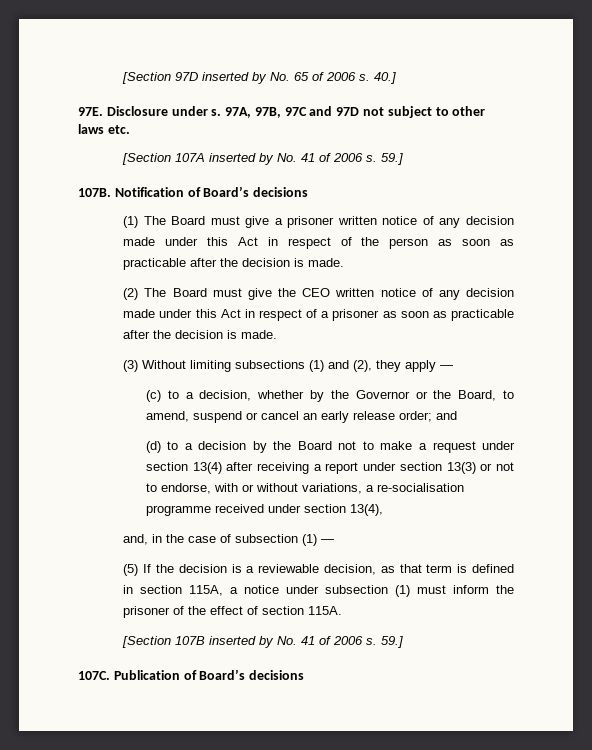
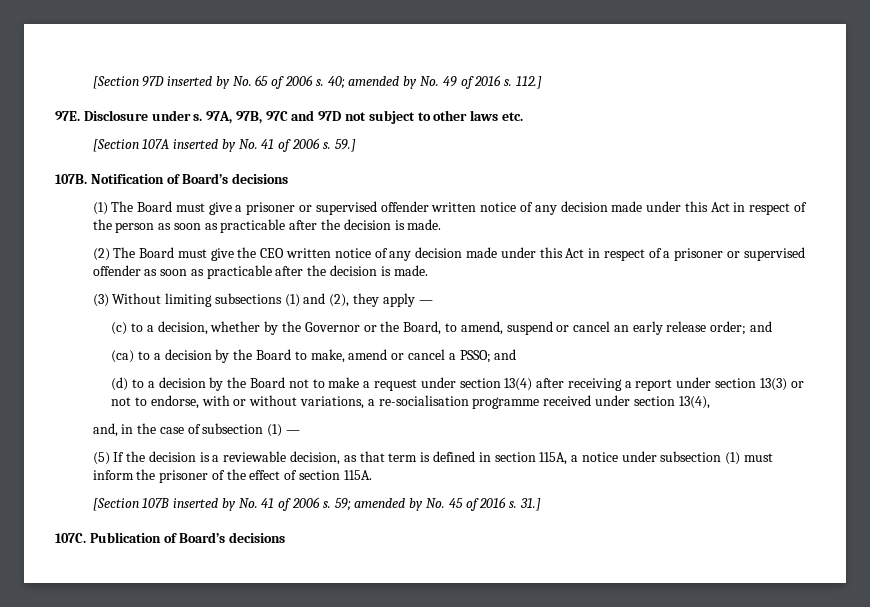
- 40.]
+ 40; amended by No. 49 of 2016 s. 112.]
- (1) The Board must give a prisoner written notice of any decision made under this Act in respect of the person as soon as practicable after the decision is made.
+ (1) The Board must give a prisoner or supervised offender written notice of any decision made under this Act in respect of the person as soon as practicable after the decision is made.
- (2) The Board must give the CEO written notice of any decision made under this Act in respect of a prisoner as soon as practicable after the decision is made.
+ (2) The Board must give the CEO written notice of any decision made under this Act in respect of a prisoner or supervised offender as soon as practicable after the decision is made.
+ (ca) to a decision by the Board to make, amend or cancel a PSSO; and
- [Section 107B inserted by No. 41 of 2006 s. 59.]
+ [Section 107B inserted by No. 41 of 2006 s. 59; amended by No. 45 of 2016 s. 31.]

